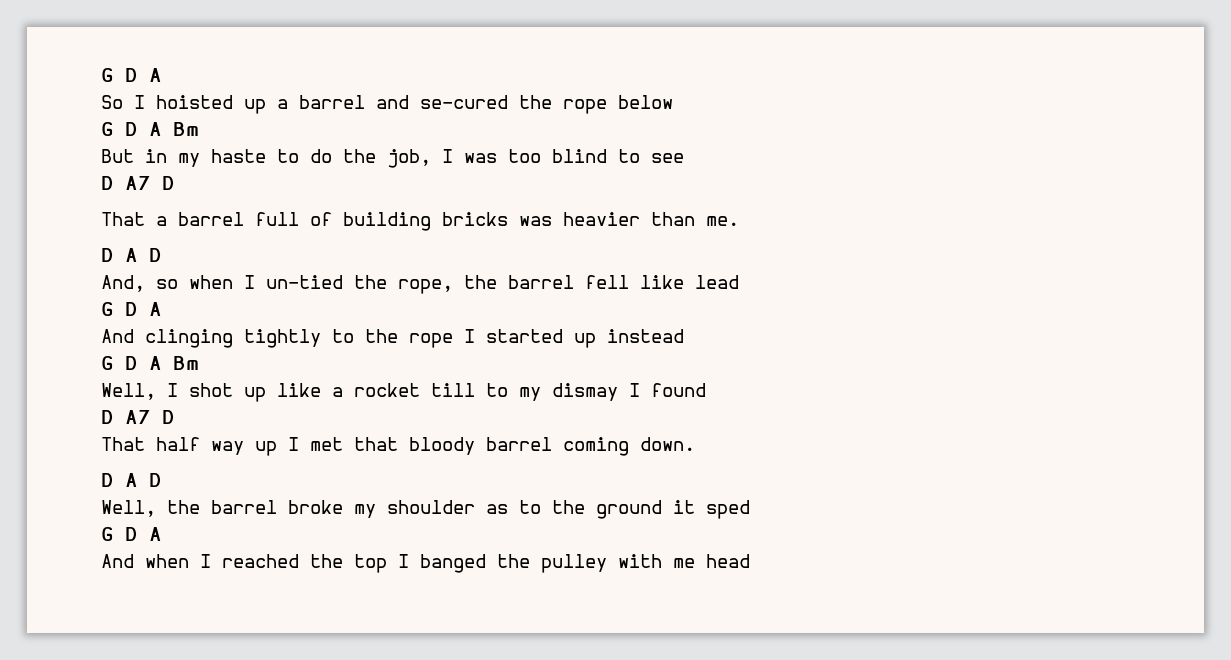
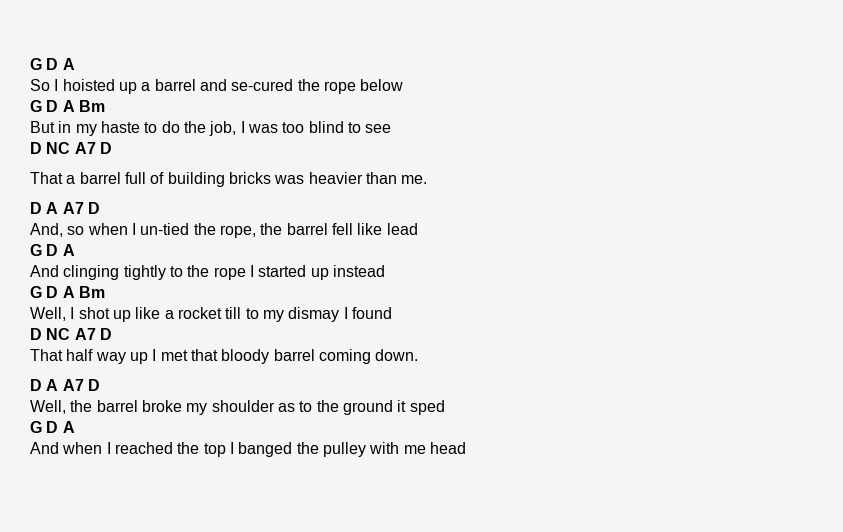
  But in my haste to do the job, I was too blind to see
- D A7 D
+ D NC A7 D
  That a barrel full of building bricks was heavier than me.
- D A D
+ D A A7 D
  Well, I shot up like a rocket till to my dismay I found
- D A7 D
+ D NC A7 D
  That half way up I met that bloody barrel coming down.
- D A D
+ D A A7 D

